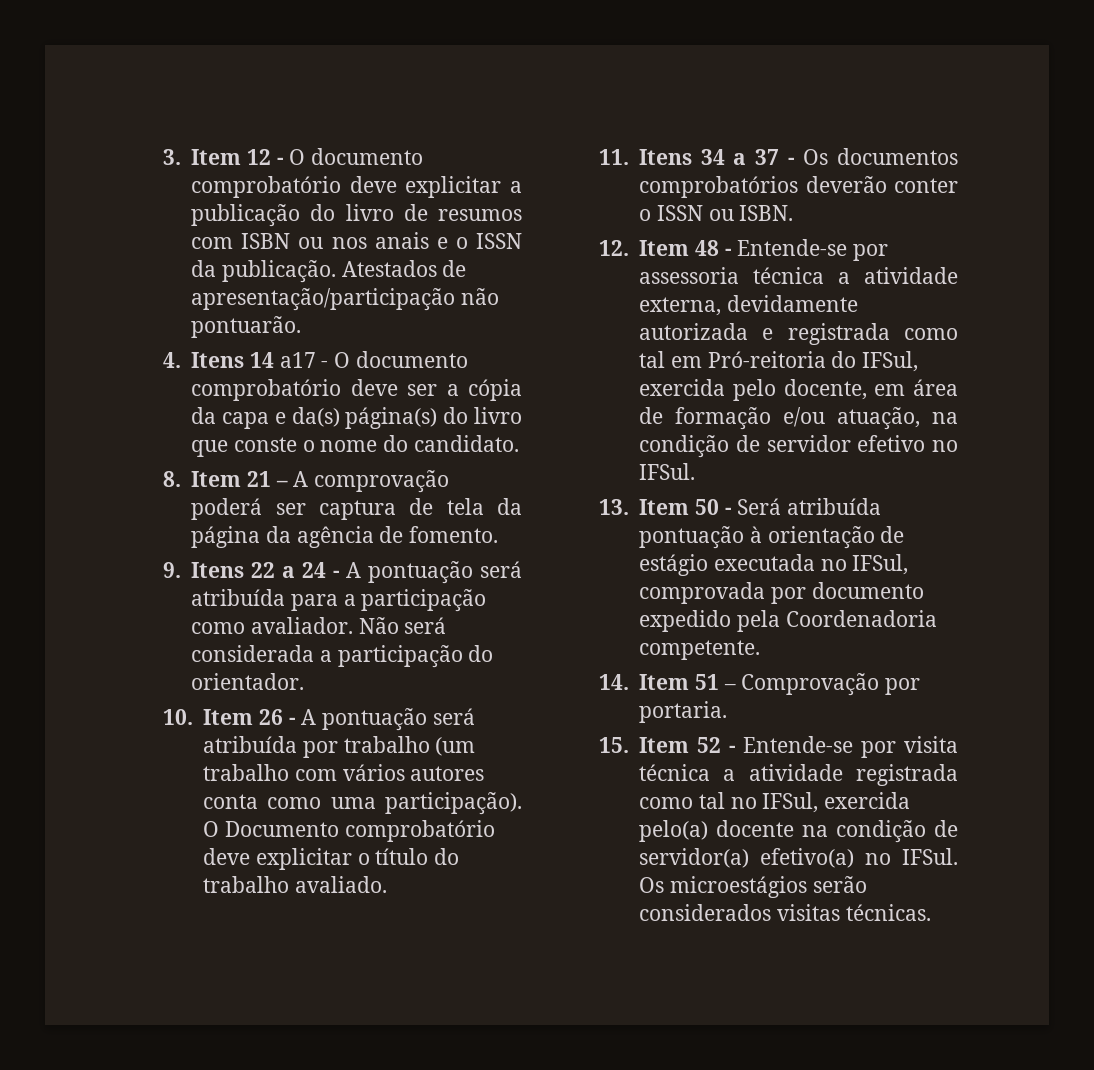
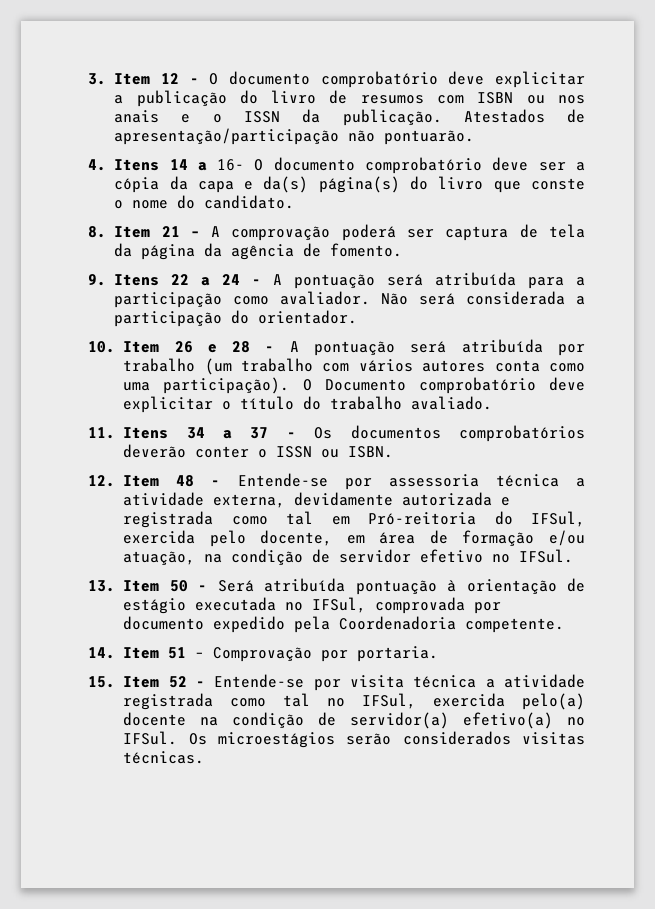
- 4. Itens 14 a17 - O documento comprobatório deve ser a cópia da capa e da(s) página(s) do livro que conste o nome do candidato.
+ 4. Itens 14 a 16- O documento comprobatório deve ser a cópia da capa e da(s) página(s) do livro que conste o nome do candidato.
- 10. Item 26 - A pontuação será atribuída por trabalho (um trabalho com vários autores conta como uma participação).
+ 10. Item 26 e 28 - A pontuação será atribuída por trabalho (um trabalho com vários autores conta como uma participação).

